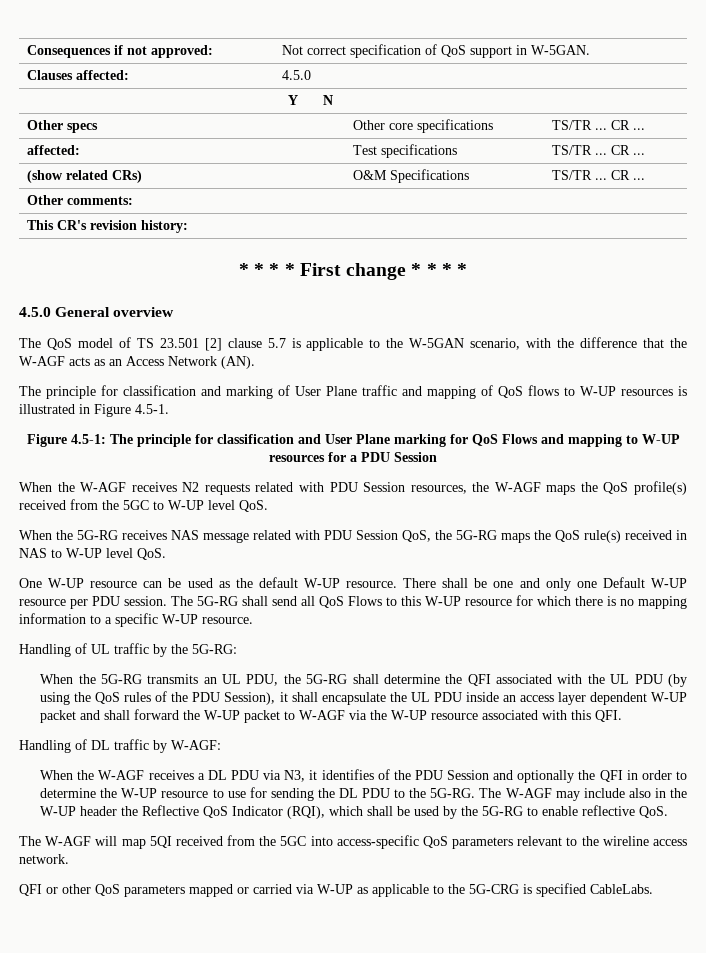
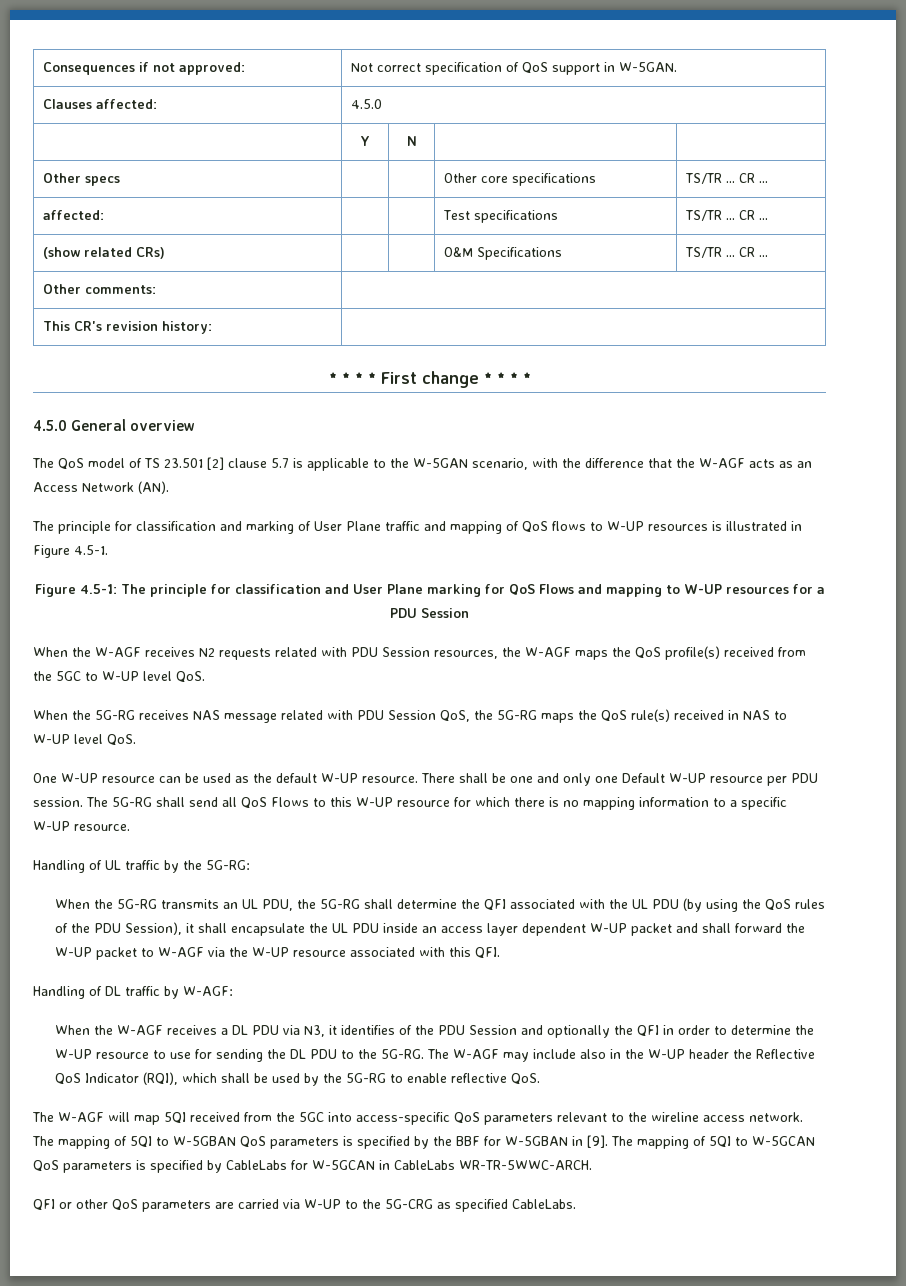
+ The mapping of 5QI to W-5GBAN QoS parameters is specified by the BBF for W-5GBAN in [9]. The mapping of 5QI to W-5GCAN QoS parameters is specified by CableLabs for W-5GCAN in CableLabs WR-TR-5WWC-ARCH.
- QFI or other QoS parameters mapped or carried via W-UP as applicable to the 5G-CRG is specified CableLabs.
+ QFI or other QoS parameters are carried via W-UP to the 5G-CRG as specified CableLabs.

